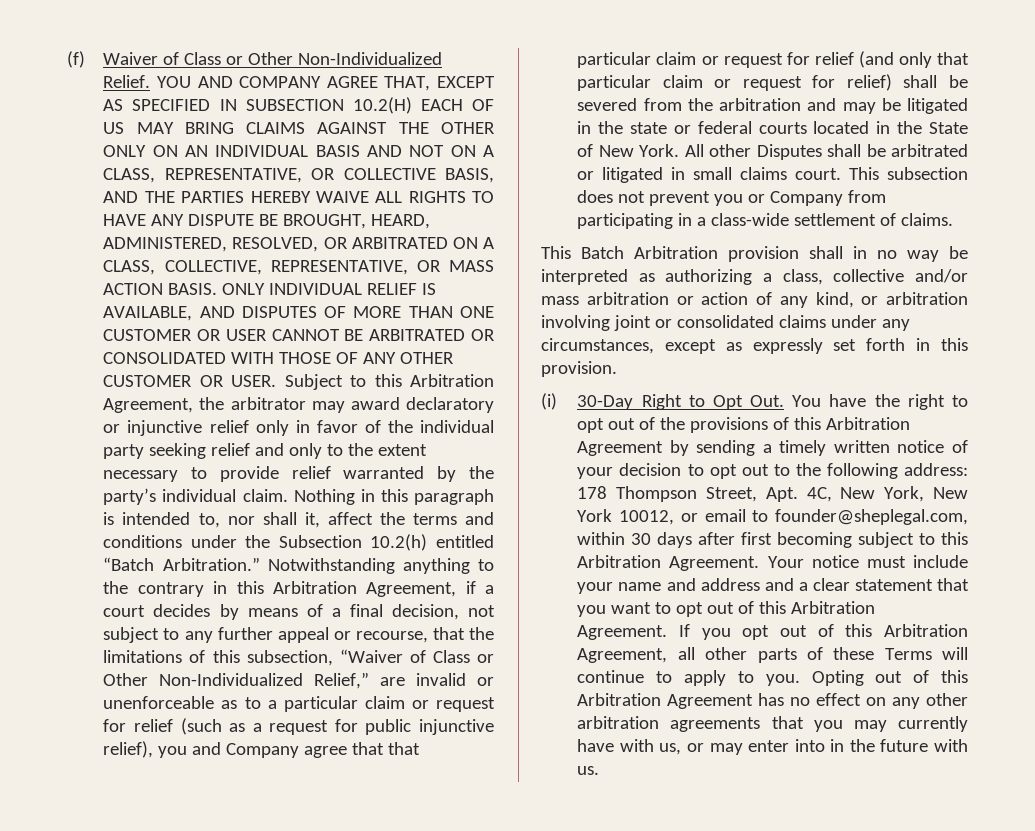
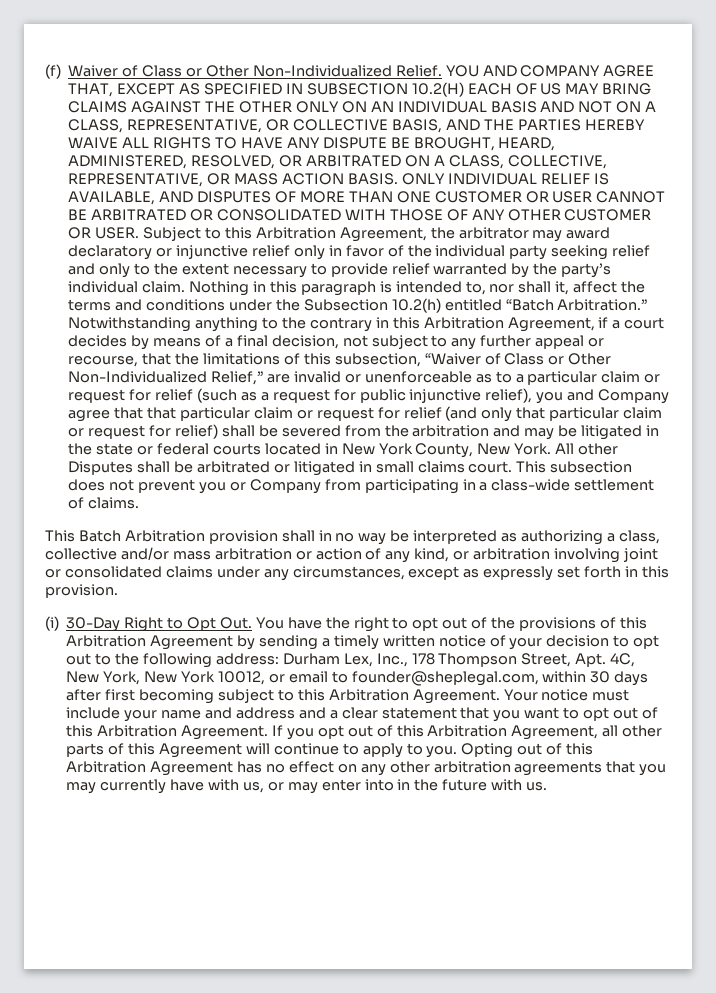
- Notwithstanding anything to the contrary in this Arbitration Agreement, if a court decides by means of a final decision, not subject to any further appeal or recourse, that the limitations of this subsection, “Waiver of Class or Other Non-Individualized Relief,” are invalid or unenforceable as to a particular claim or request for relief (such as a request for public injunctive relief), you and Company agree that that particular claim or request for relief (and only that particular claim or request for relief) shall be severed from the arbitration and may be litigated in the state or federal courts located in the State of New York.
+ Notwithstanding anything to the contrary in this Arbitration Agreement, if a court decides by means of a final decision, not subject to any further appeal or recourse, that the limitations of this subsection, “Waiver of Class or Other Non-Individualized Relief,” are invalid or unenforceable as to a particular claim or request for relief (such as a request for public injunctive relief), you and Company agree that that particular claim or request for relief (and only that particular claim or request for relief) shall be severed from the arbitration and may be litigated in the state or federal courts located in New York County, New York.
- 178 Thompson Street, Apt. 4C, New York, New York 10012, or email to founder@sheplegal.com, within 30 days after first becoming subject to this Arbitration Agreement.
+ Durham Lex, Inc., 178 Thompson Street, Apt. 4C, New York, New York 10012, or email to founder@sheplegal.com, within 30 days after first becoming subject to this Arbitration Agreement.
- If you opt out of this Arbitration Agreement, all other parts of these Terms will continue to apply to you.
+ If you opt out of this Arbitration Agreement, all other parts of this Agreement will continue to apply to you.

